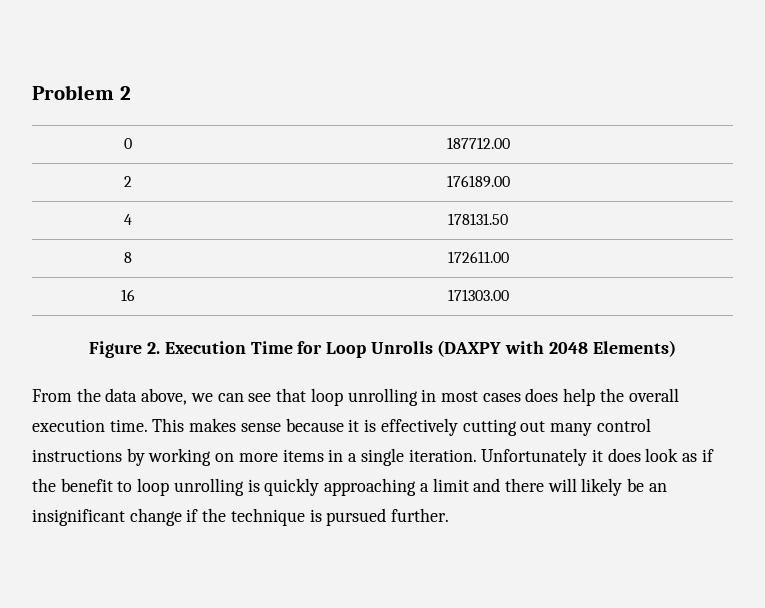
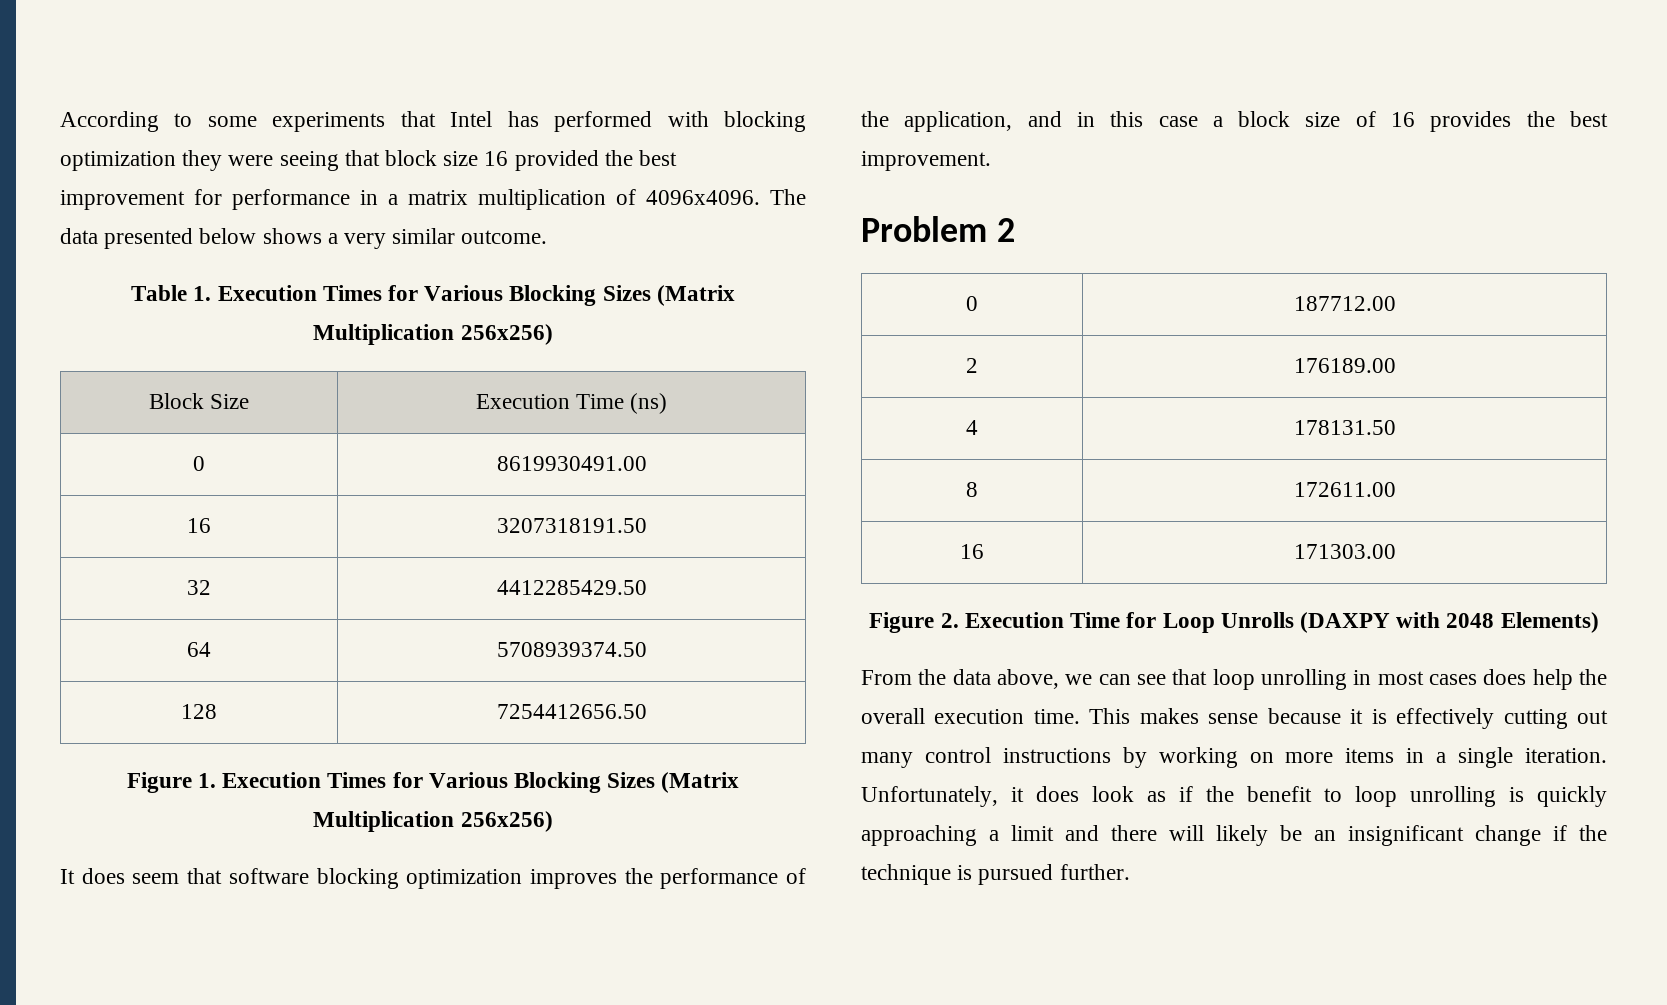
+ According to some experiments that Intel has performed with blocking optimization they were seeing that block size 16 provided the best improvement for performance in a matrix multiplication of 4096x4096. The data presented below shows a very similar outcome.
+ Table 1. Execution Times for Various Blocking Sizes (Matrix Multiplication 256x256)
+ Block Size | Execution Time (ns)
+ 0 | 8619930491.00
+ 16 | 3207318191.50
+ 32 | 4412285429.50
+ 64 | 5708939374.50
+ 128 | 7254412656.50
+ Figure 1. Execution Times for Various Blocking Sizes (Matrix Multiplication 256x256)
+ It does seem that software blocking optimization improves the performance of the application, and in this case a block size of 16 provides the best improvement.
- Unfortunately it does look as if the benefit to loop unrolling is quickly approaching a limit and there will likely be an insignificant change if the technique is pursued further.
+ Unfortunately, it does look as if the benefit to loop unrolling is quickly approaching a limit and there will likely be an insignificant change if the technique is pursued further.

